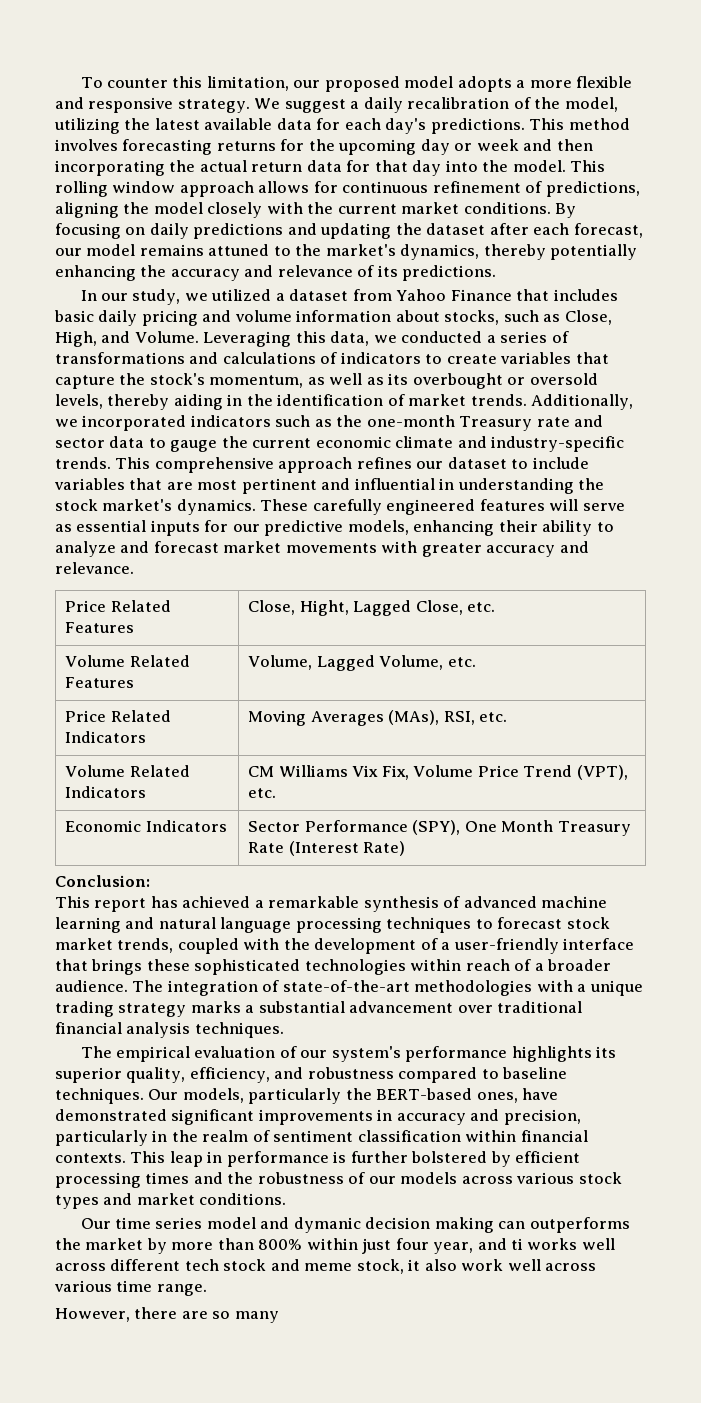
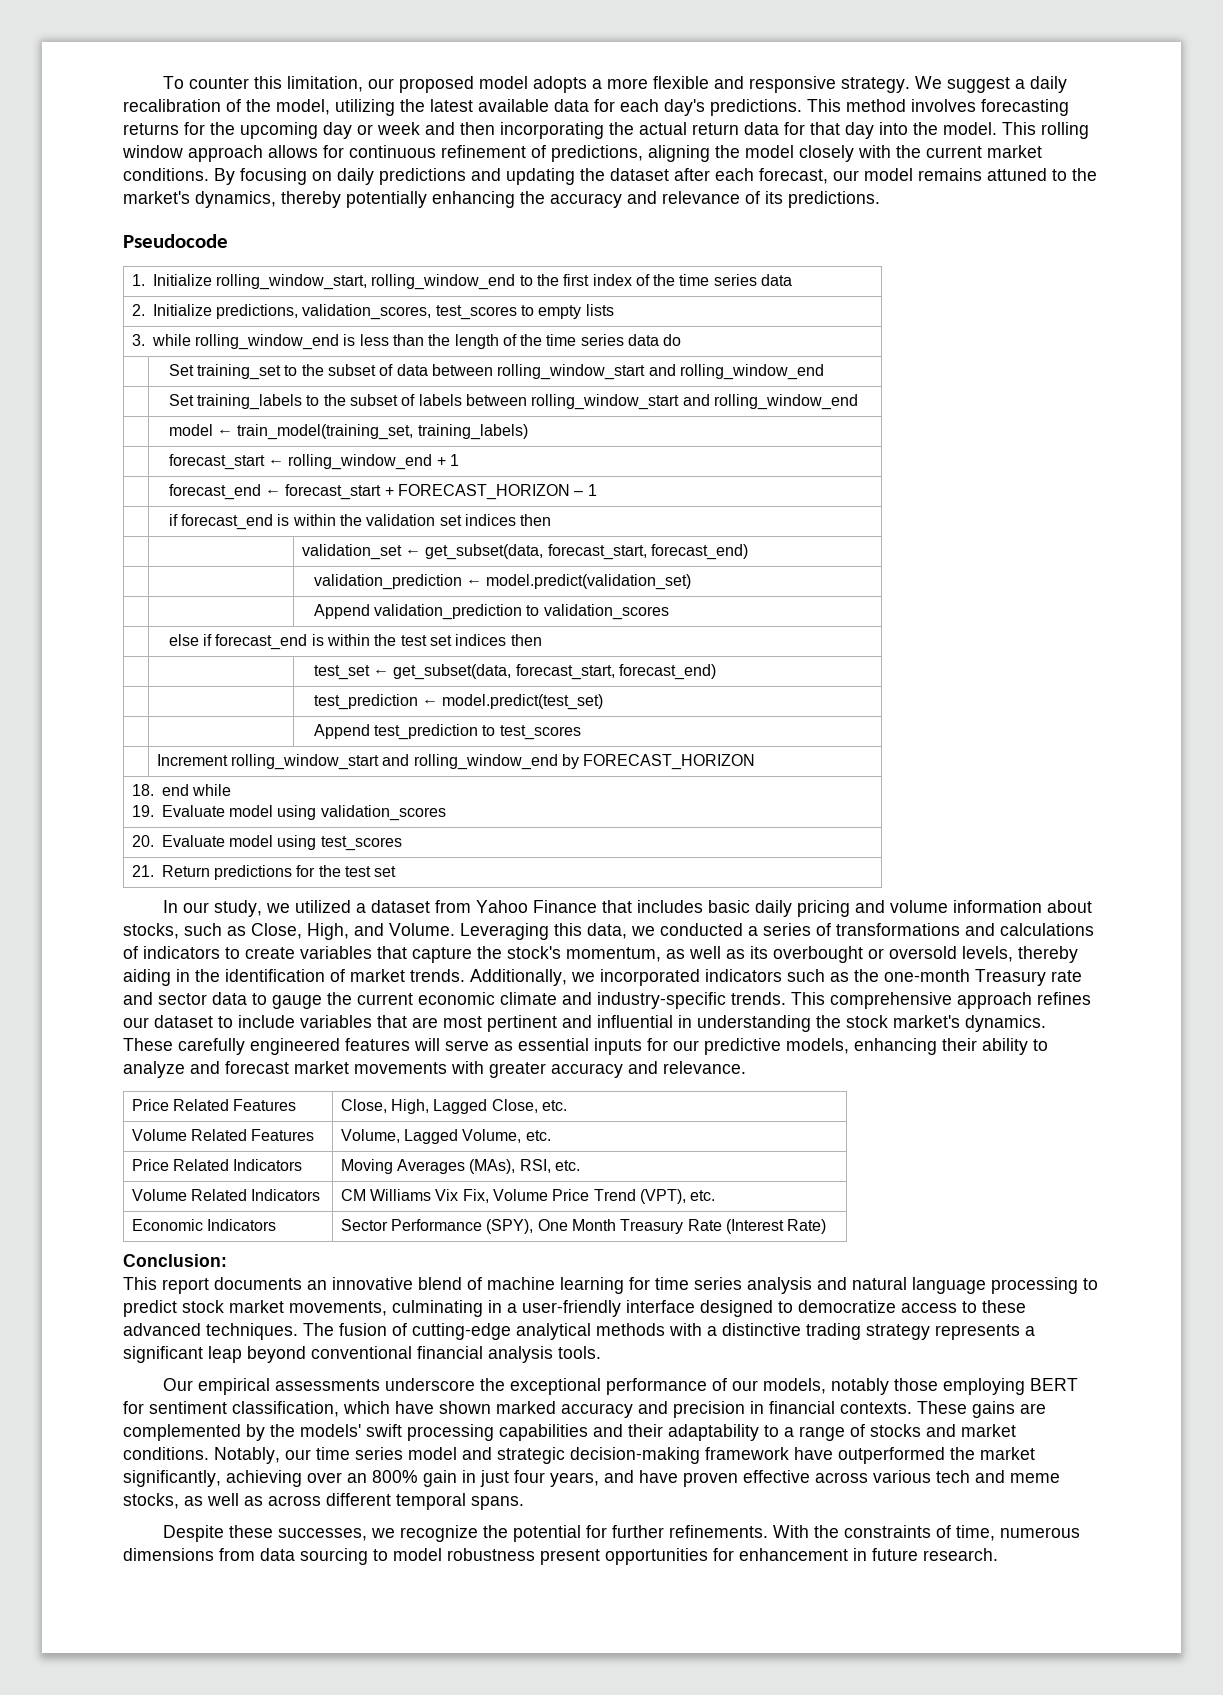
+ Pseudocode
+ 1. Initialize rolling_window_start, rolling_window_end to the first index of the time series data
+ 2. Initialize predictions, validation_scores, test_scores to empty lists
+ 3. while rolling_window_end is less than the length of the time series data do
+ | Set training_set to the subset of data between rolling_window_start and rolling_window_end
+ | Set training_labels to the subset of labels between rolling_window_start and rolling_window_end
+ | model ← train_model(training_set, training_labels)
+ | forecast_start ← rolling_window_end + 1
+ | forecast_end ← forecast_start + FORECAST_HORIZON – 1
+ | if forecast_end is within the validation set indices then
+ | | validation_set ← get_subset(data, forecast_start, forecast_end)
+ | | validation_prediction ← model.predict(validation_set)
+ | | Append validation_prediction to validation_scores
+ | else if forecast_end is within the test set indices then
+ | | test_set ← get_subset(data, forecast_start, forecast_end)
+ | | test_prediction ← model.predict(test_set)
+ | | Append test_prediction to test_scores
+ | Increment rolling_window_start and rolling_window_end by FORECAST_HORIZON
+ 18. end while
+ 19. Evaluate model using validation_scores
+ 20. Evaluate model using test_scores
+ 21. Return predictions for the test set
- Price Related Features | Close, Hight, Lagged Close, etc.
+ Price Related Features | Close, High, Lagged Close, etc.
- This report has achieved a remarkable synthesis of advanced machine learning and natural language processing techniques to forecast stock market trends, coupled with the development of a user-friendly interface that brings these sophisticated technologies within reach of a broader audience. The integration of state-of-the-art methodologies with a unique trading strategy marks a substantial advancement over traditional financial analysis techniques.
- The empirical evaluation of our system's performance highlights its superior quality, efficiency, and robustness compared to baseline techniques. Our models, particularly the BERT-based ones, have demonstrated significant improvements in accuracy and precision, particularly in the realm of sentiment classification within financial contexts. This leap in performance is further bolstered by efficient processing times and the robustness of our models across various stock types and market conditions.
- Our time series model and dymanic decision making can outperforms the market by more than 800% within just four year, and ti works well across different tech stock and meme stock, it also work well across various time range.
- However, there are so many
+ This report documents an innovative blend of machine learning for time series analysis and natural language processing to predict stock market movements, culminating in a user-friendly interface designed to democratize access to these advanced techniques. The fusion of cutting-edge analytical methods with a distinctive trading strategy represents a significant leap beyond conventional financial analysis tools.
+ Our empirical assessments underscore the exceptional performance of our models, notably those employing BERT for sentiment classification, which have shown marked accuracy and precision in financial contexts. These gains are complemented by the models' swift processing capabilities and their adaptability to a range of stocks and market conditions. Notably, our time series model and strategic decision-making framework have outperformed the market significantly, achieving over an 800% gain in just four years, and have proven effective across various tech and meme stocks, as well as across different temporal spans.
+ Despite these successes, we recognize the potential for further refinements. With the constraints of time, numerous dimensions from data sourcing to model robustness present opportunities for enhancement in future research.

